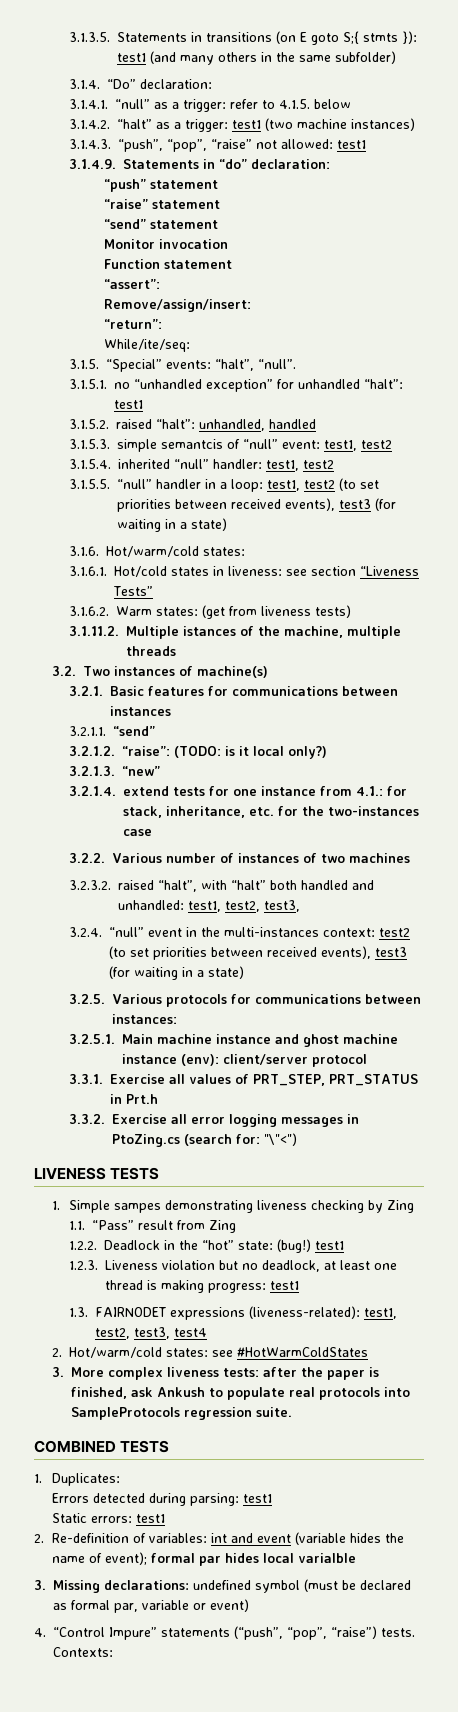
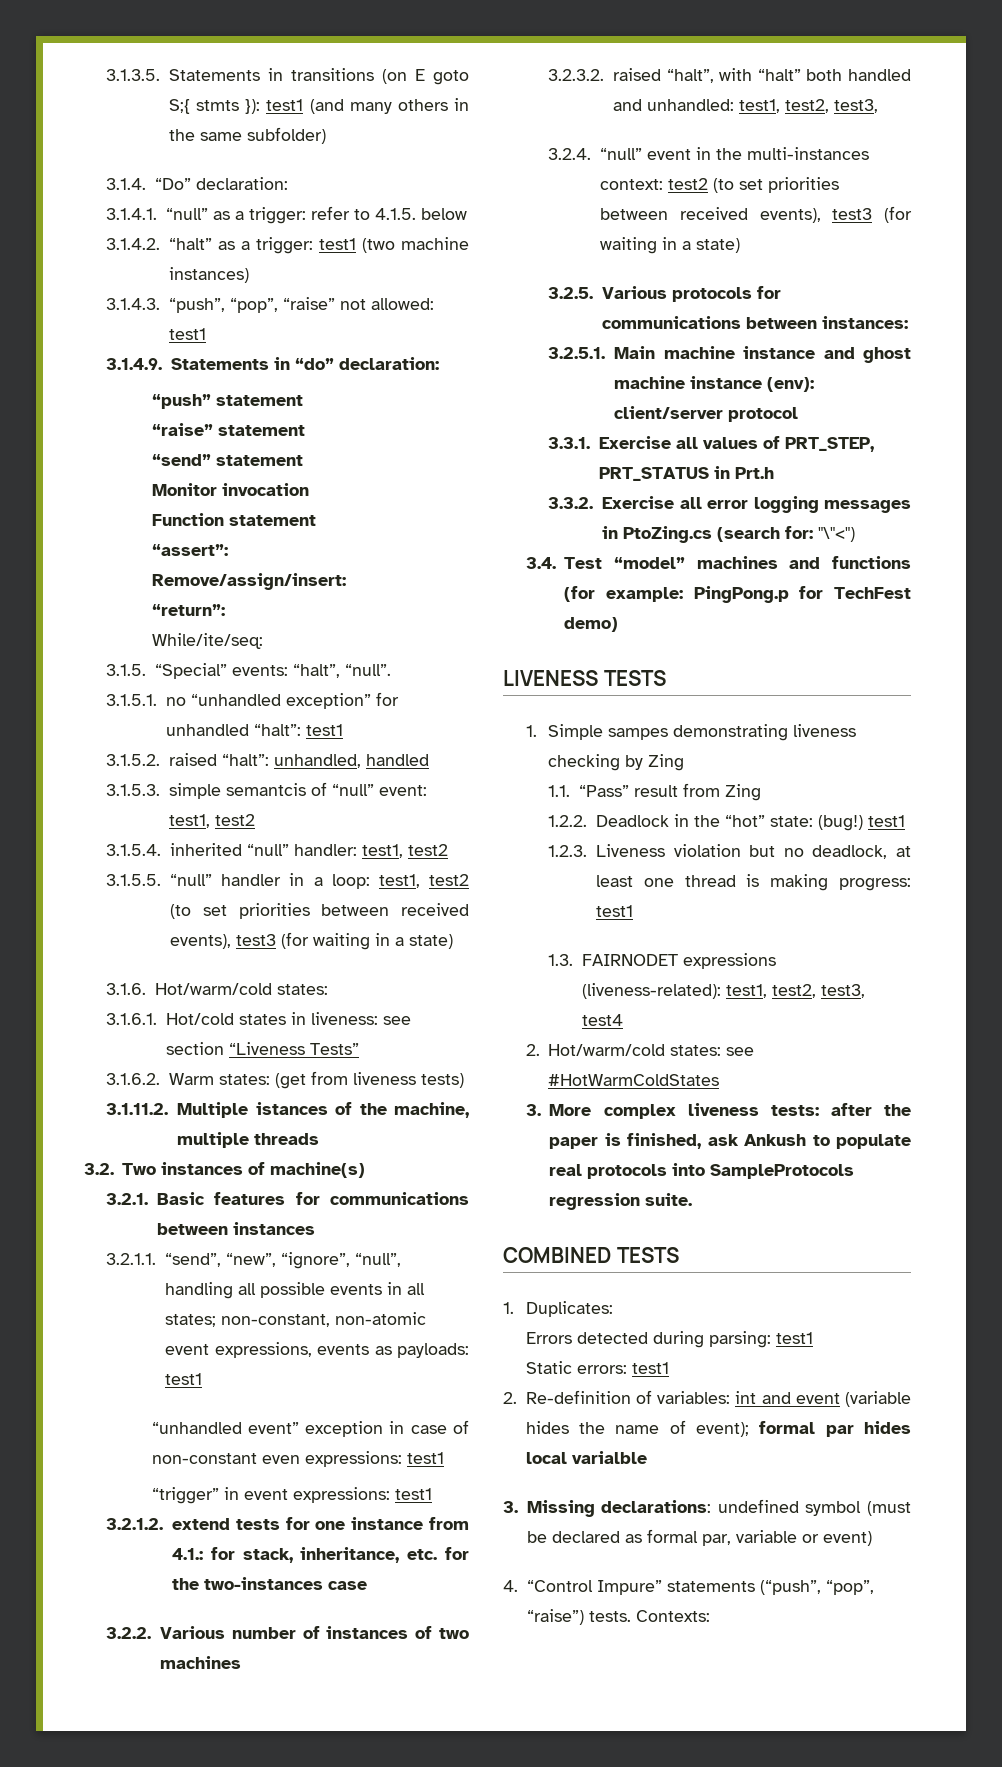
- 3.2.1.1. “send”
- 3.2.1.2. “raise”: (TODO: is it local only?)
- 3.2.1.3. “new”
- 3.2.1.4. extend tests for one instance from 4.1.: for stack, inheritance, etc. for the two-instances case
+ 3.2.1.1. “send”, “new”, “ignore”, “null”, handling all possible events in all states; non-constant, non-atomic event expressions, events as payloads: test1
+ “unhandled event” exception in case of non-constant even expressions: test1
+ “trigger” in event expressions: test1
+ 3.2.1.2. extend tests for one instance from 4.1.: for stack, inheritance, etc. for the two-instances case
+ 3.4. Test “model” machines and functions (for example: PingPong.p for TechFest demo)

